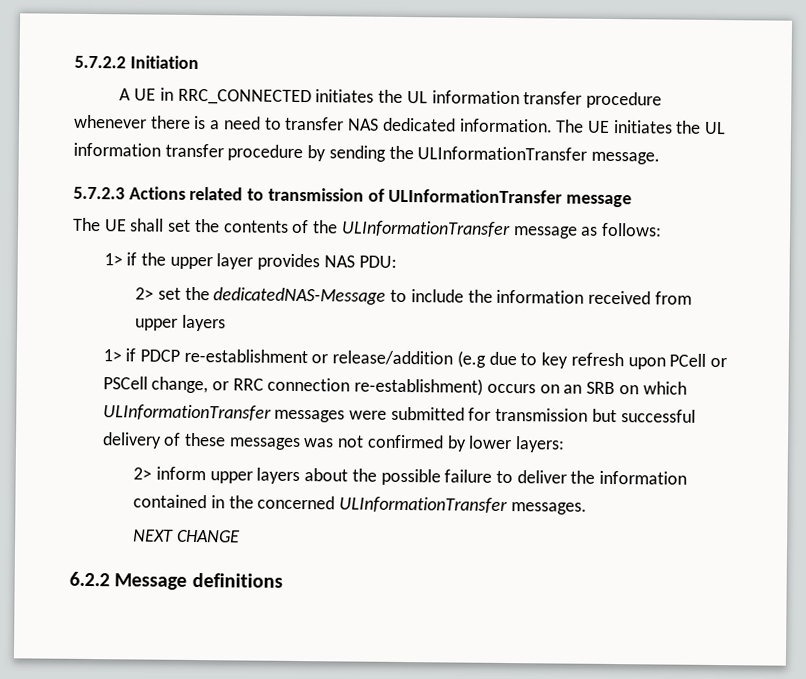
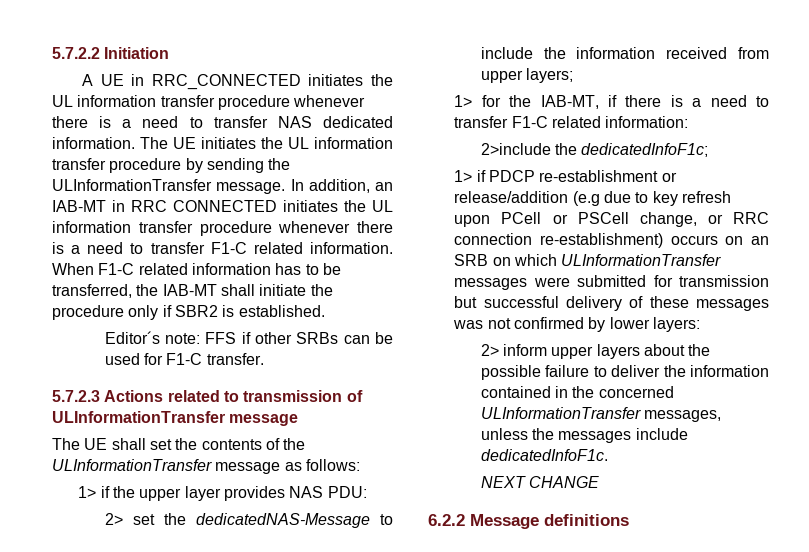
+ In addition, an IAB-MT in RRC CONNECTED initiates the UL information transfer procedure whenever there is a need to transfer F1-C related information. When F1-C related information has to be transferred, the IAB-MT shall initiate the procedure only if SBR2 is established.
+ Editor´s note: FFS if other SRBs can be used for F1-C transfer.
- 2> set the dedicatedNAS-Message to include the information received from upper layers
+ 2> set the dedicatedNAS-Message to include the information received from upper layers;
+ 1> for the IAB-MT, if there is a need to transfer F1-C related information:
+ 2>include the dedicatedInfoF1c;
- 2> inform upper layers about the possible failure to deliver the information contained in the concerned ULInformationTransfer messages.
+ 2> inform upper layers about the possible failure to deliver the information contained in the concerned ULInformationTransfer messages, unless the messages include dedicatedInfoF1c.

